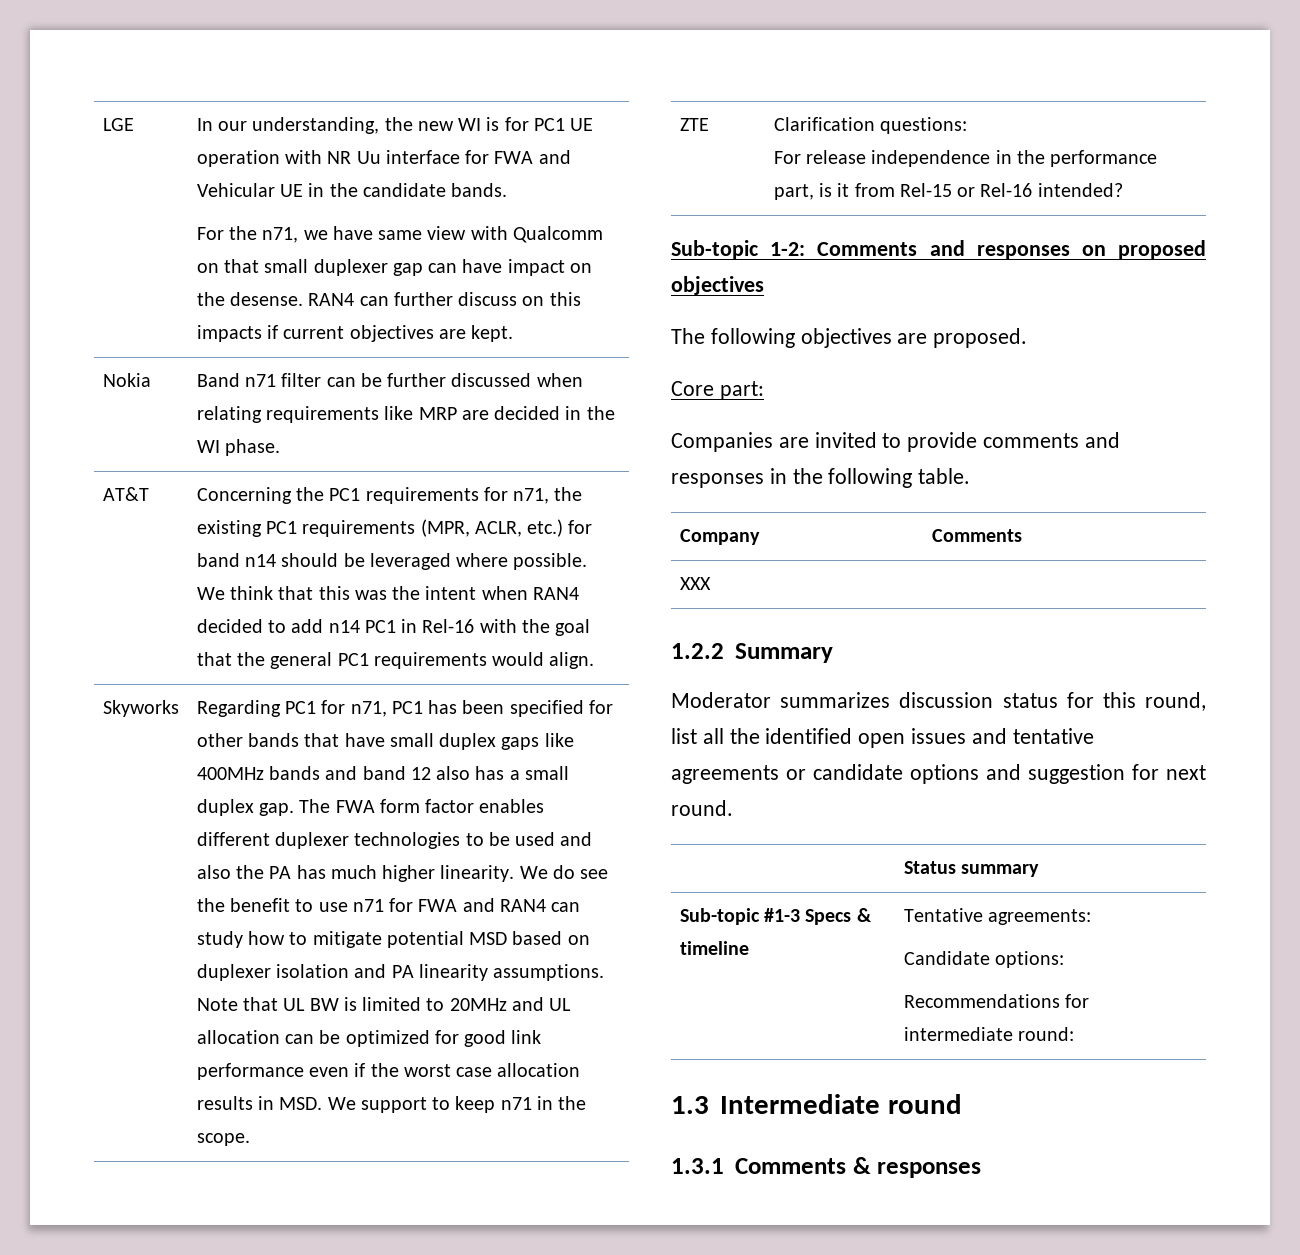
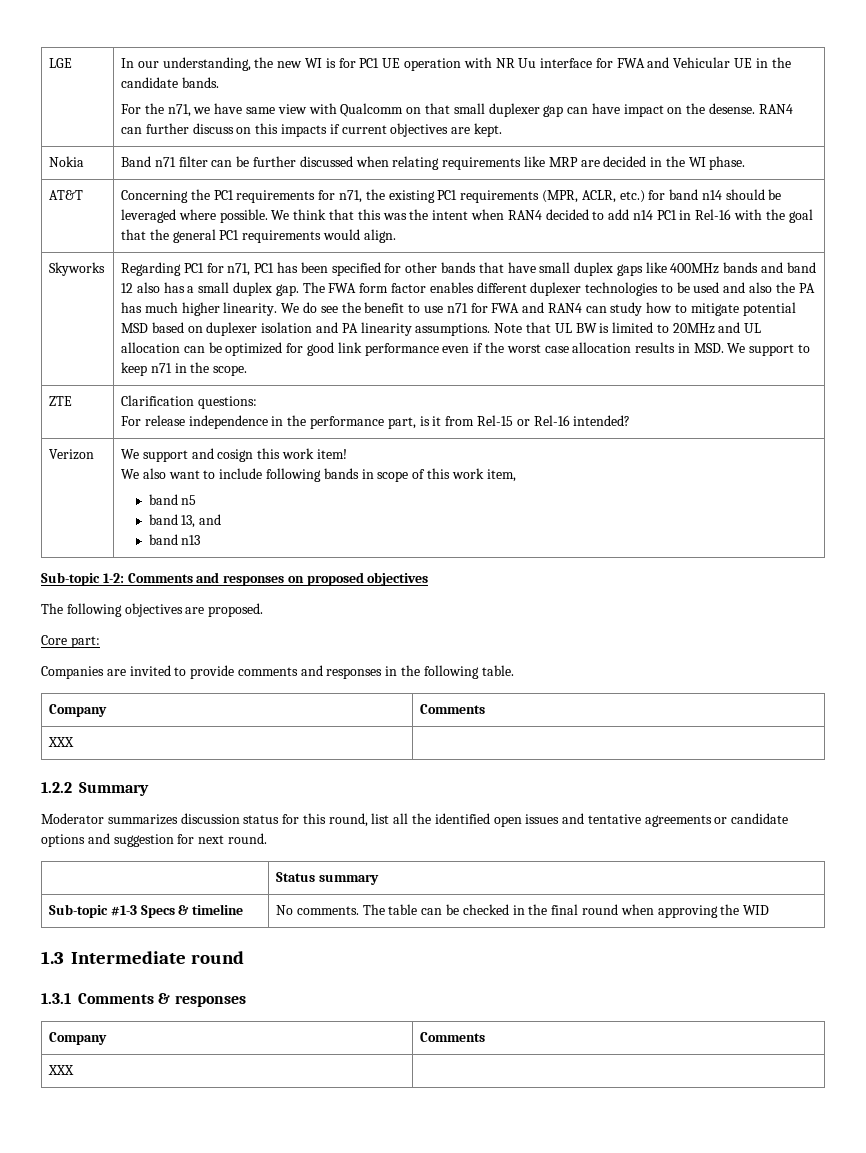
+ Verizon | We support and cosign this work item!
+ We also want to include following bands in scope of this work item,
+ band n5
+ band 13, and
+ band n13
- Sub-topic #1-3 Specs & timeline | Tentative agreements:
- Candidate options:
- Recommendations for intermediate round:
+ Sub-topic #1-3 Specs & timeline | No comments. The table can be checked in the final round when approving the WID
  1.3.1 Comments & responses
+ Company | Comments
+ XXX |

